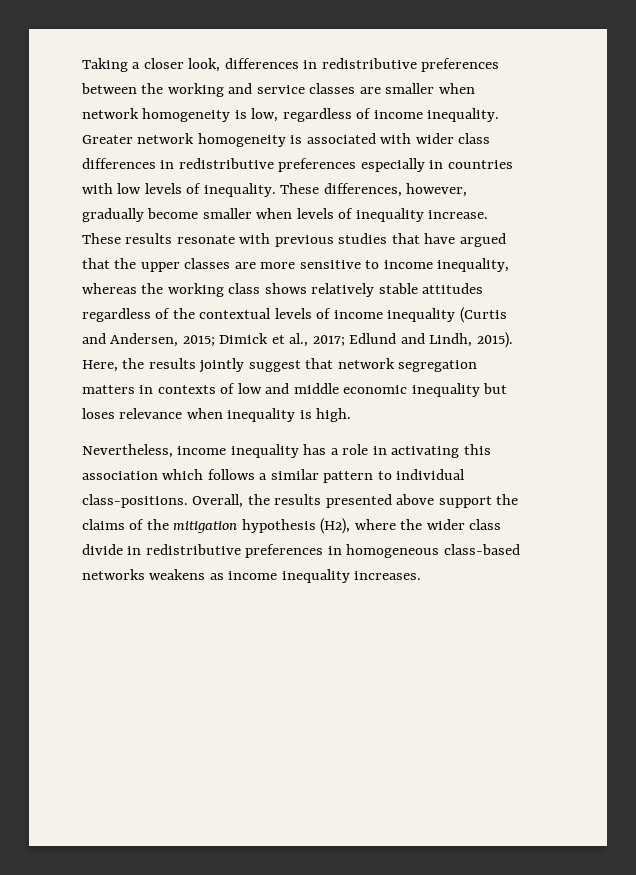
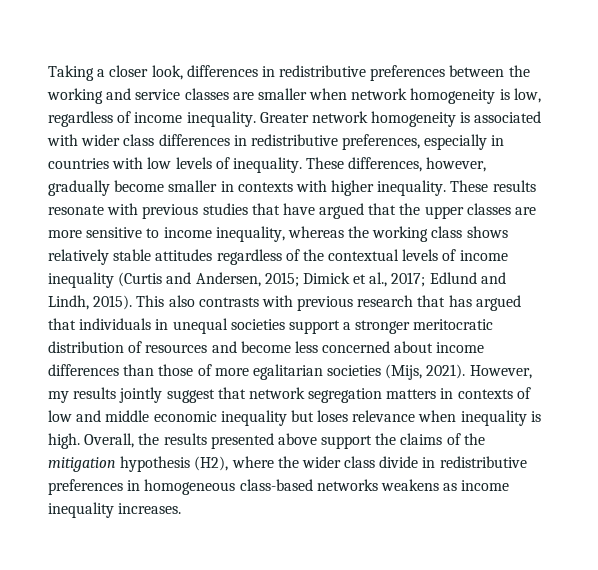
- Greater network homogeneity is associated with wider class differences in redistributive preferences especially in countries with low levels of inequality.
+ Greater network homogeneity is associated with wider class differences in redistributive preferences, especially in countries with low levels of inequality.
- These differences, however, gradually become smaller when levels of inequality increase.
+ These differences, however, gradually become smaller in contexts with higher inequality.
- Here, the results jointly suggest that network segregation matters in contexts of low and middle economic inequality but loses relevance when inequality is high.
- Nevertheless, income inequality has a role in activating this association which follows a similar pattern to individual class-positions.
+ This also contrasts with previous research that has argued that individuals in unequal societies support a stronger meritocratic distribution of resources and become less concerned about income differences than those of more egalitarian societies (Mijs, 2021). However, my results jointly suggest that network segregation matters in contexts of low and middle economic inequality but loses relevance when inequality is high.

